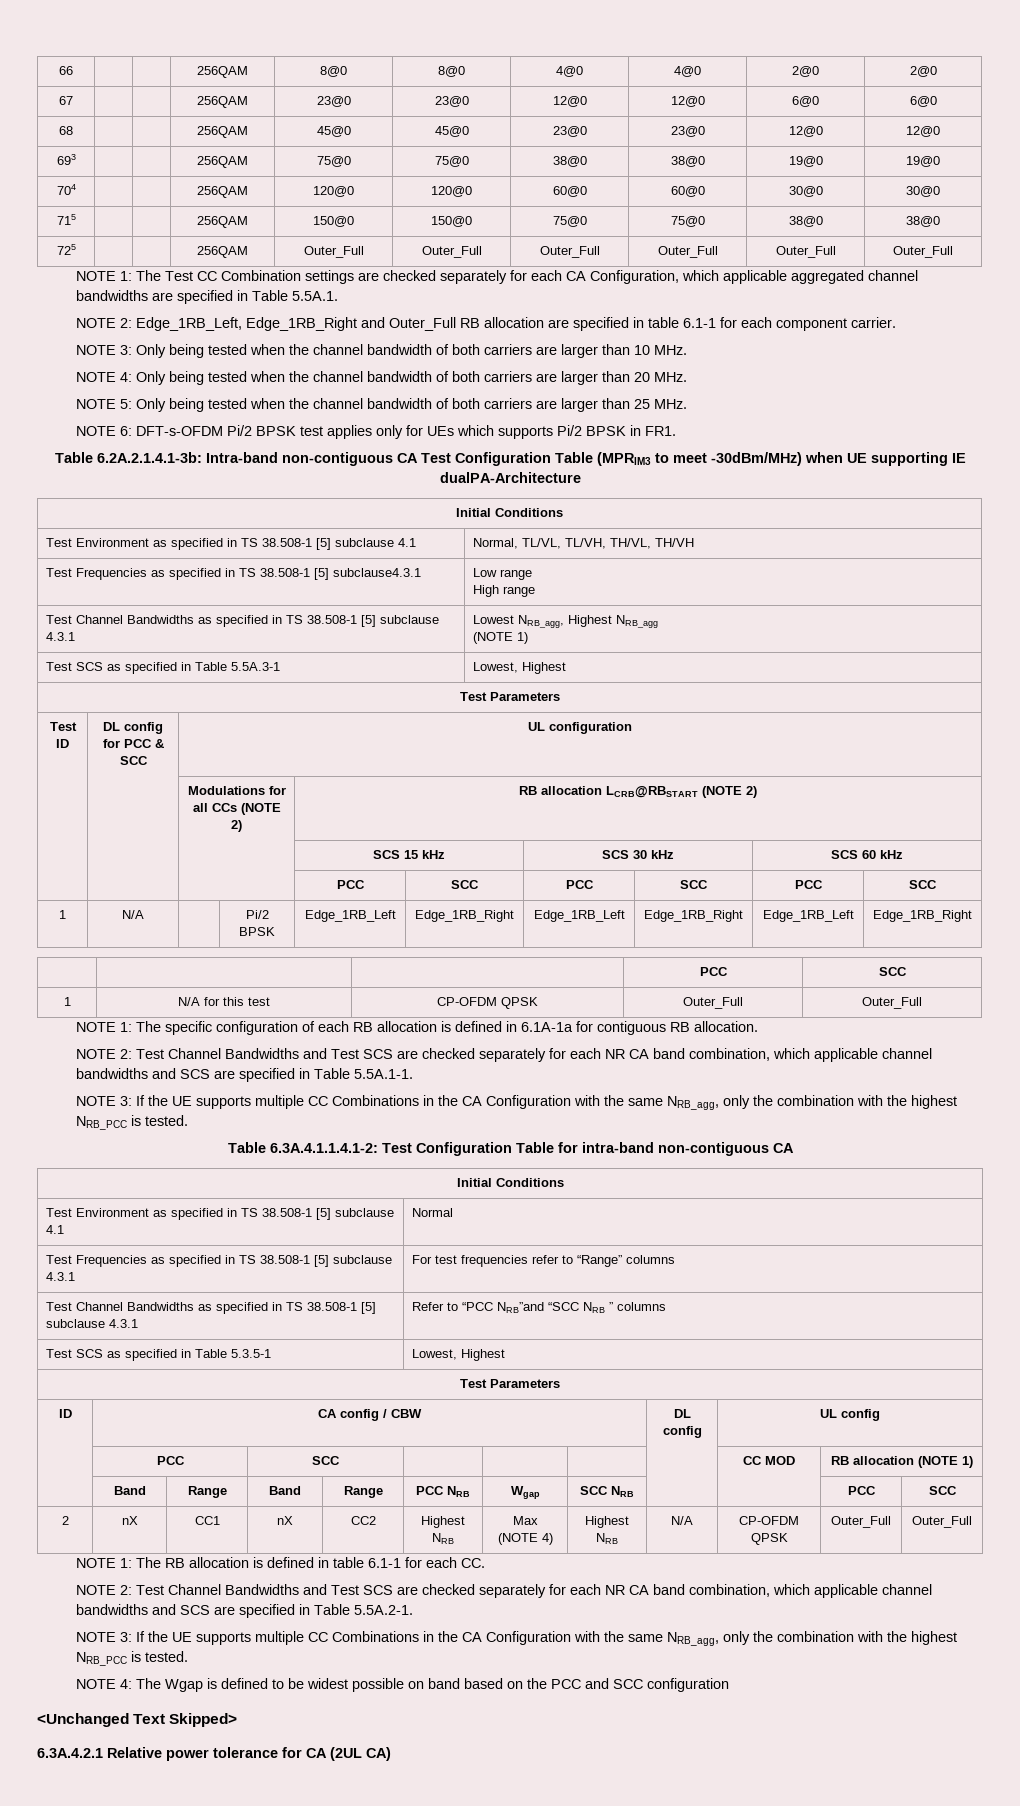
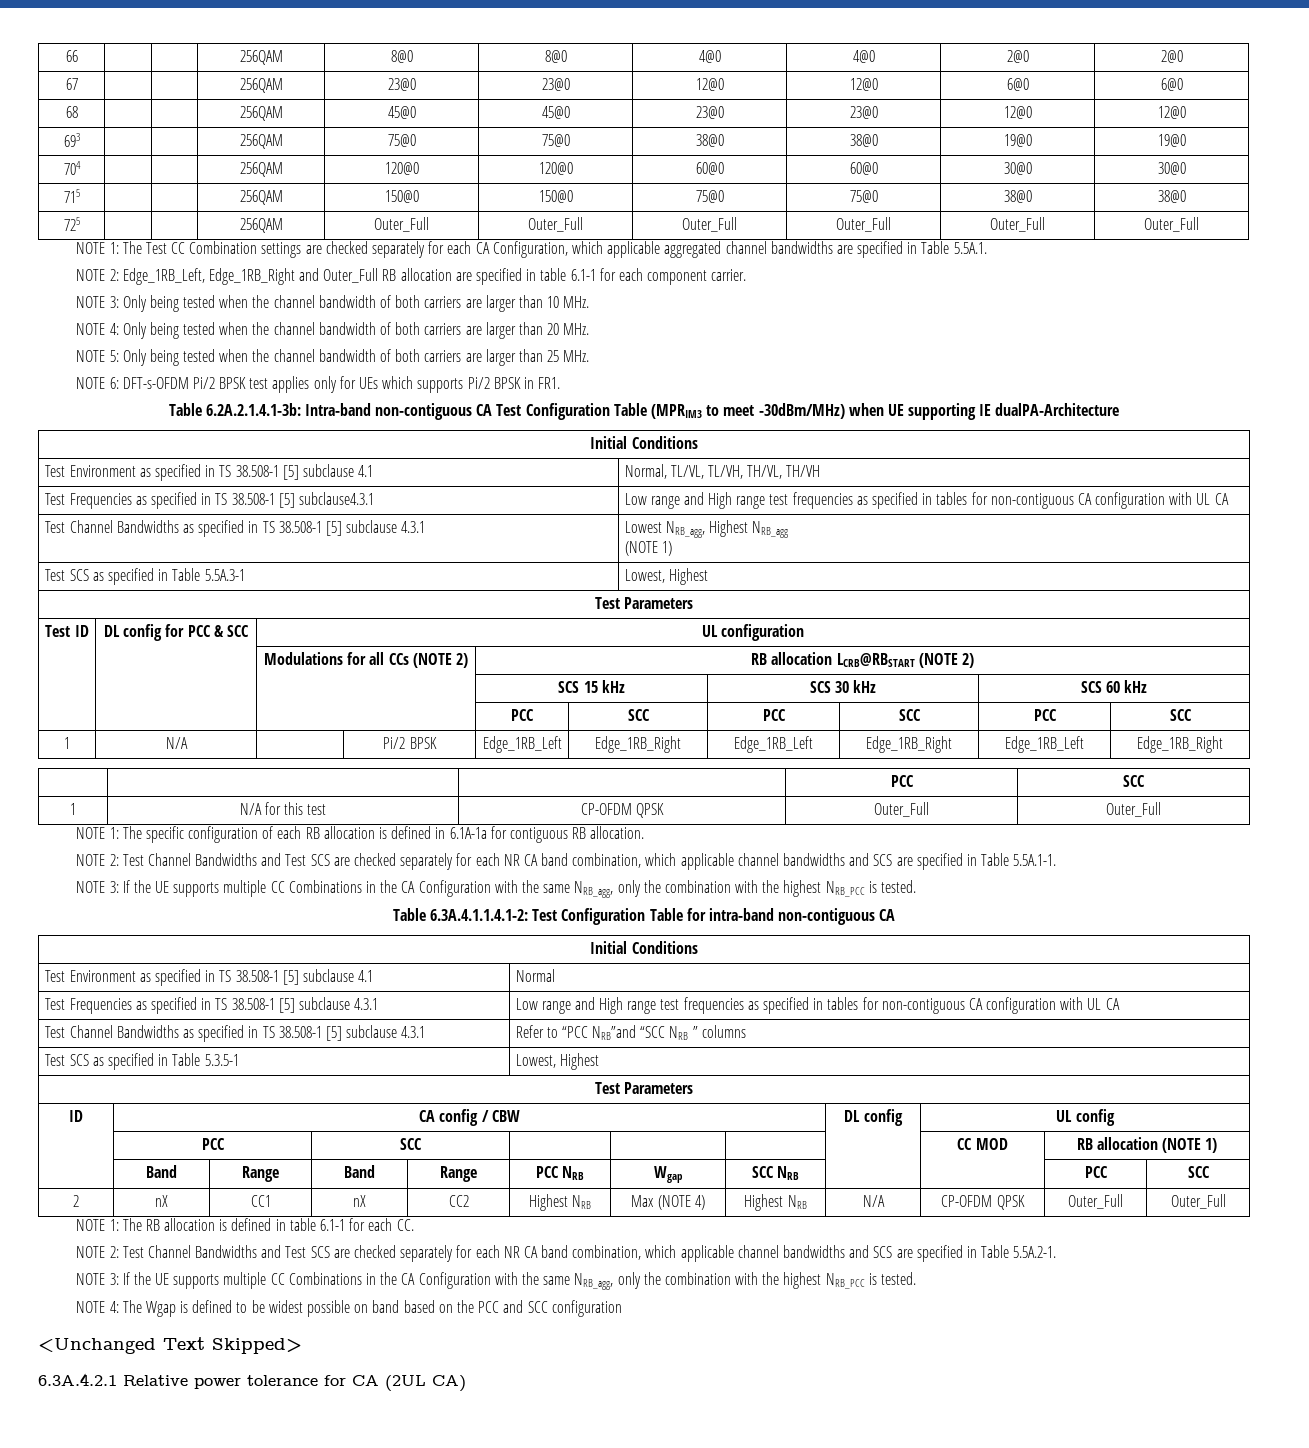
- Test Frequencies as specified in TS 38.508-1 [5] subclause4.3.1 | Low range
- High range
+ Test Frequencies as specified in TS 38.508-1 [5] subclause4.3.1 | Low range and High range test frequencies as specified in tables for non-contiguous CA configuration with UL CA
- Test Frequencies as specified in TS 38.508-1 [5] subclause 4.3.1 | For test frequencies refer to “Range” columns
+ Test Frequencies as specified in TS 38.508-1 [5] subclause 4.3.1 | Low range and High range test frequencies as specified in tables for non-contiguous CA configuration with UL CA

